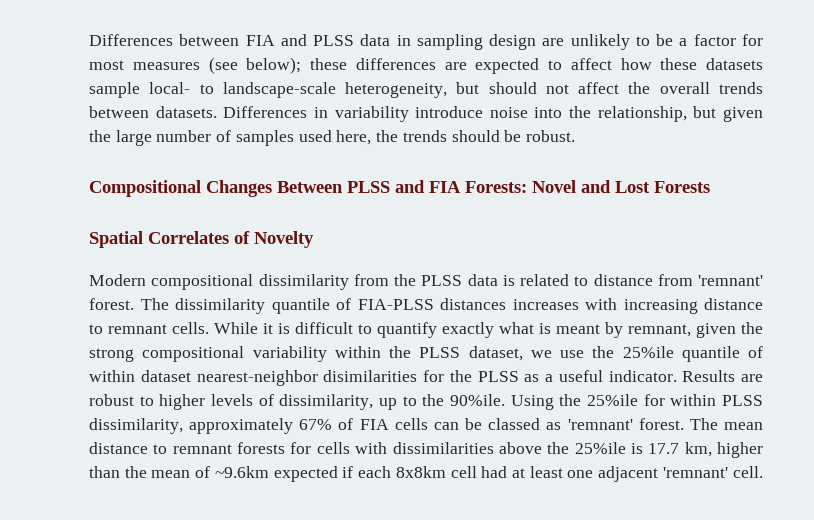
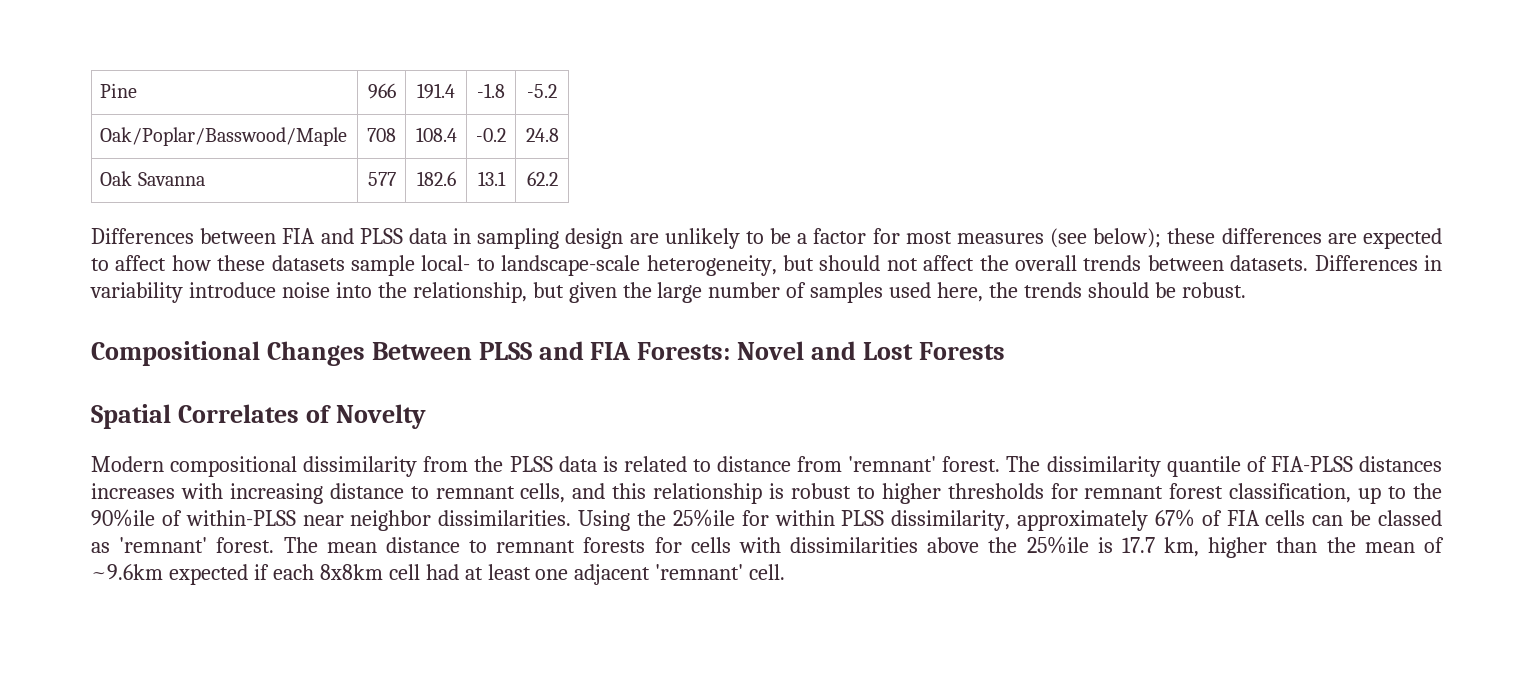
+ Pine | 966 | 191.4 | -1.8 | -5.2
+ Oak/Poplar/Basswood/Maple | 708 | 108.4 | -0.2 | 24.8
+ Oak Savanna | 577 | 182.6 | 13.1 | 62.2
- The dissimilarity quantile of FIA-PLSS distances increases with increasing distance to remnant cells. While it is difficult to quantify exactly what is meant by remnant, given the strong compositional variability within the PLSS dataset, we use the 25%ile quantile of within dataset nearest-neighbor disimilarities for the PLSS as a useful indicator. Results are robust to higher levels of dissimilarity, up to the 90%ile.
+ The dissimilarity quantile of FIA-PLSS distances increases with increasing distance to remnant cells, and this relationship is robust to higher thresholds for remnant forest classification, up to the 90%ile of within-PLSS near neighbor dissimilarities.

